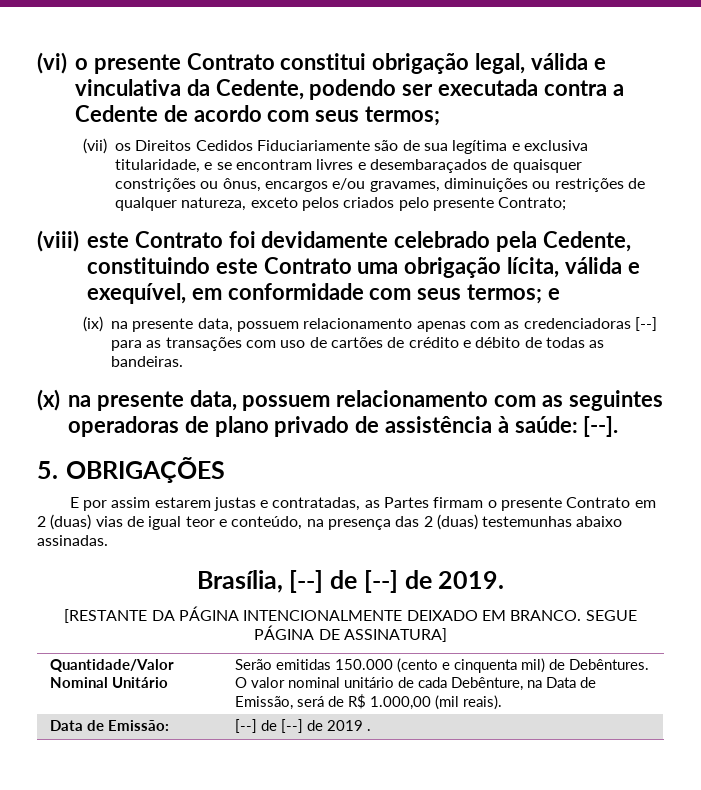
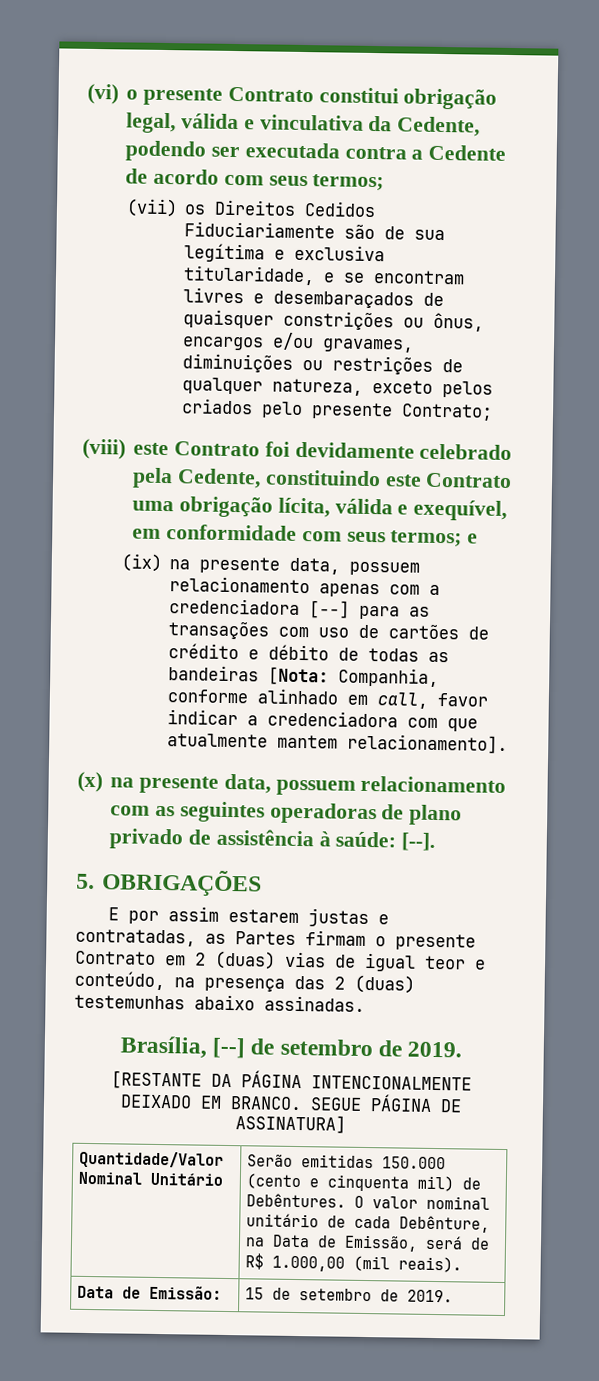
- (ix) na presente data, possuem relacionamento apenas com as credenciadoras [--] para as transações com uso de cartões de crédito e débito de todas as bandeiras.
+ (ix) na presente data, possuem relacionamento apenas com a credenciadora [--] para as transações com uso de cartões de crédito e débito de todas as bandeiras [Nota: Companhia, conforme alinhado em call, favor indicar a credenciadora com que atualmente mantem relacionamento].
- Brasília, [--] de [--] de 2019.
+ Brasília, [--] de setembro de 2019.
- Data de Emissão: | [--] de [--] de 2019 .
+ Data de Emissão: | 15 de setembro de 2019.

